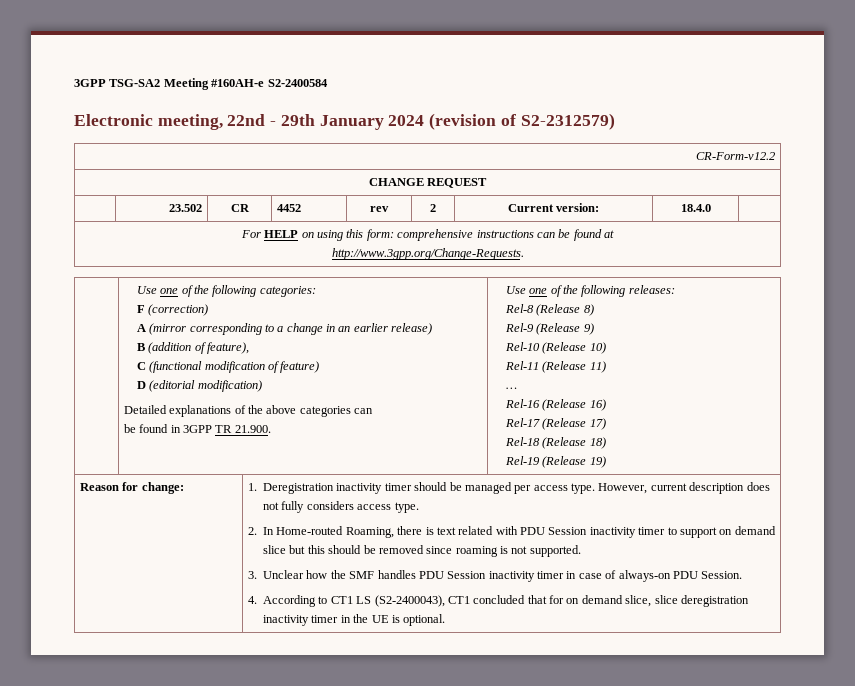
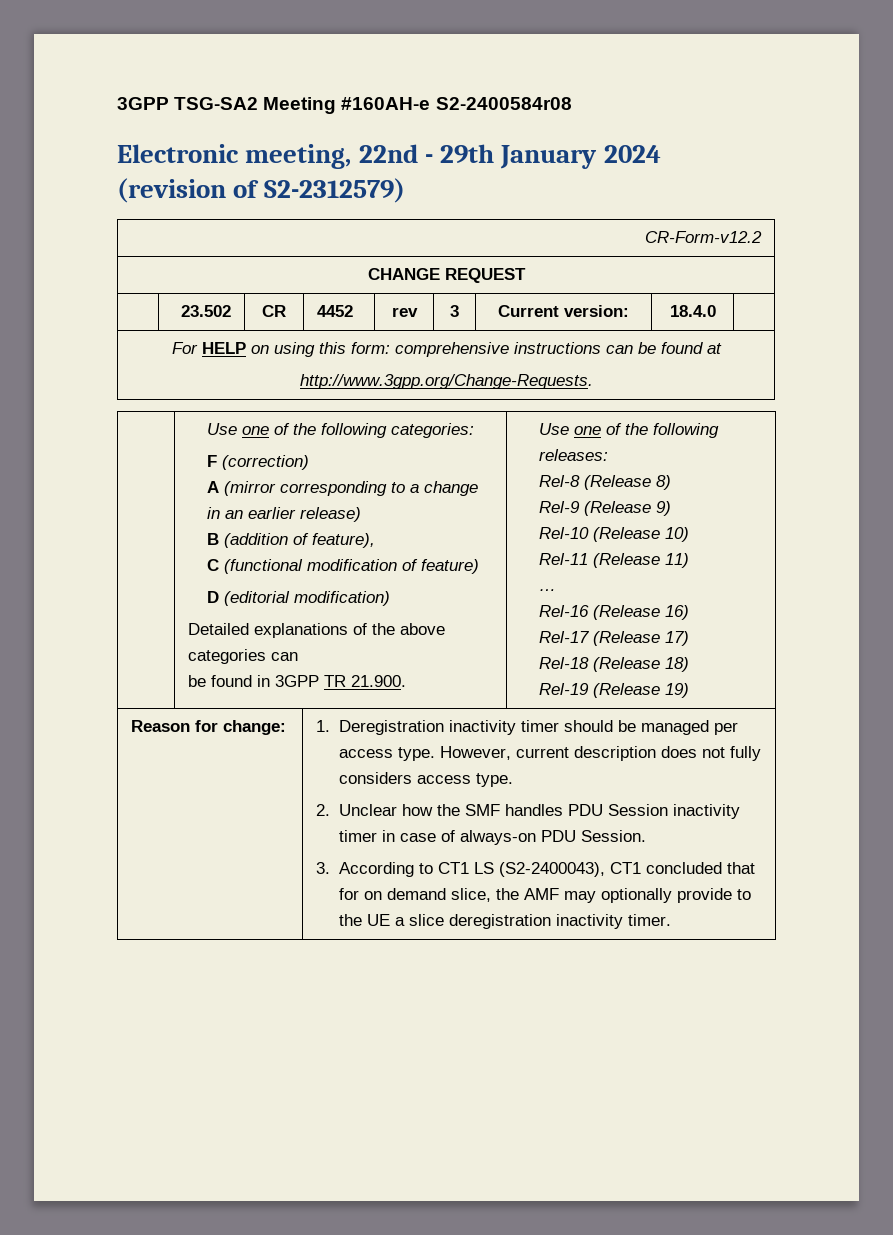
- 3GPP TSG-SA2 Meeting #160AH-e S2-2400584
+ 3GPP TSG-SA2 Meeting #160AH-e S2-2400584r08
- | 23.502 | CR | 4452 | rev | 2 | Current version: | 18.4.0 |
+ | 23.502 | CR | 4452 | rev | 3 | Current version: | 18.4.0 |
- 2. In Home-routed Roaming, there is text related with PDU Session inactivity timer to support on demand slice but this should be removed since roaming is not supported.
- 3. Unclear how the SMF handles PDU Session inactivity timer in case of always-on PDU Session.
+ 2. Unclear how the SMF handles PDU Session inactivity timer in case of always-on PDU Session.
- 4. According to CT1 LS (S2-2400043), CT1 concluded that for on demand slice, slice deregistration inactivity timer in the UE is optional.
+ 3. According to CT1 LS (S2-2400043), CT1 concluded that for on demand slice, the AMF may optionally provide to the UE a slice deregistration inactivity timer.

